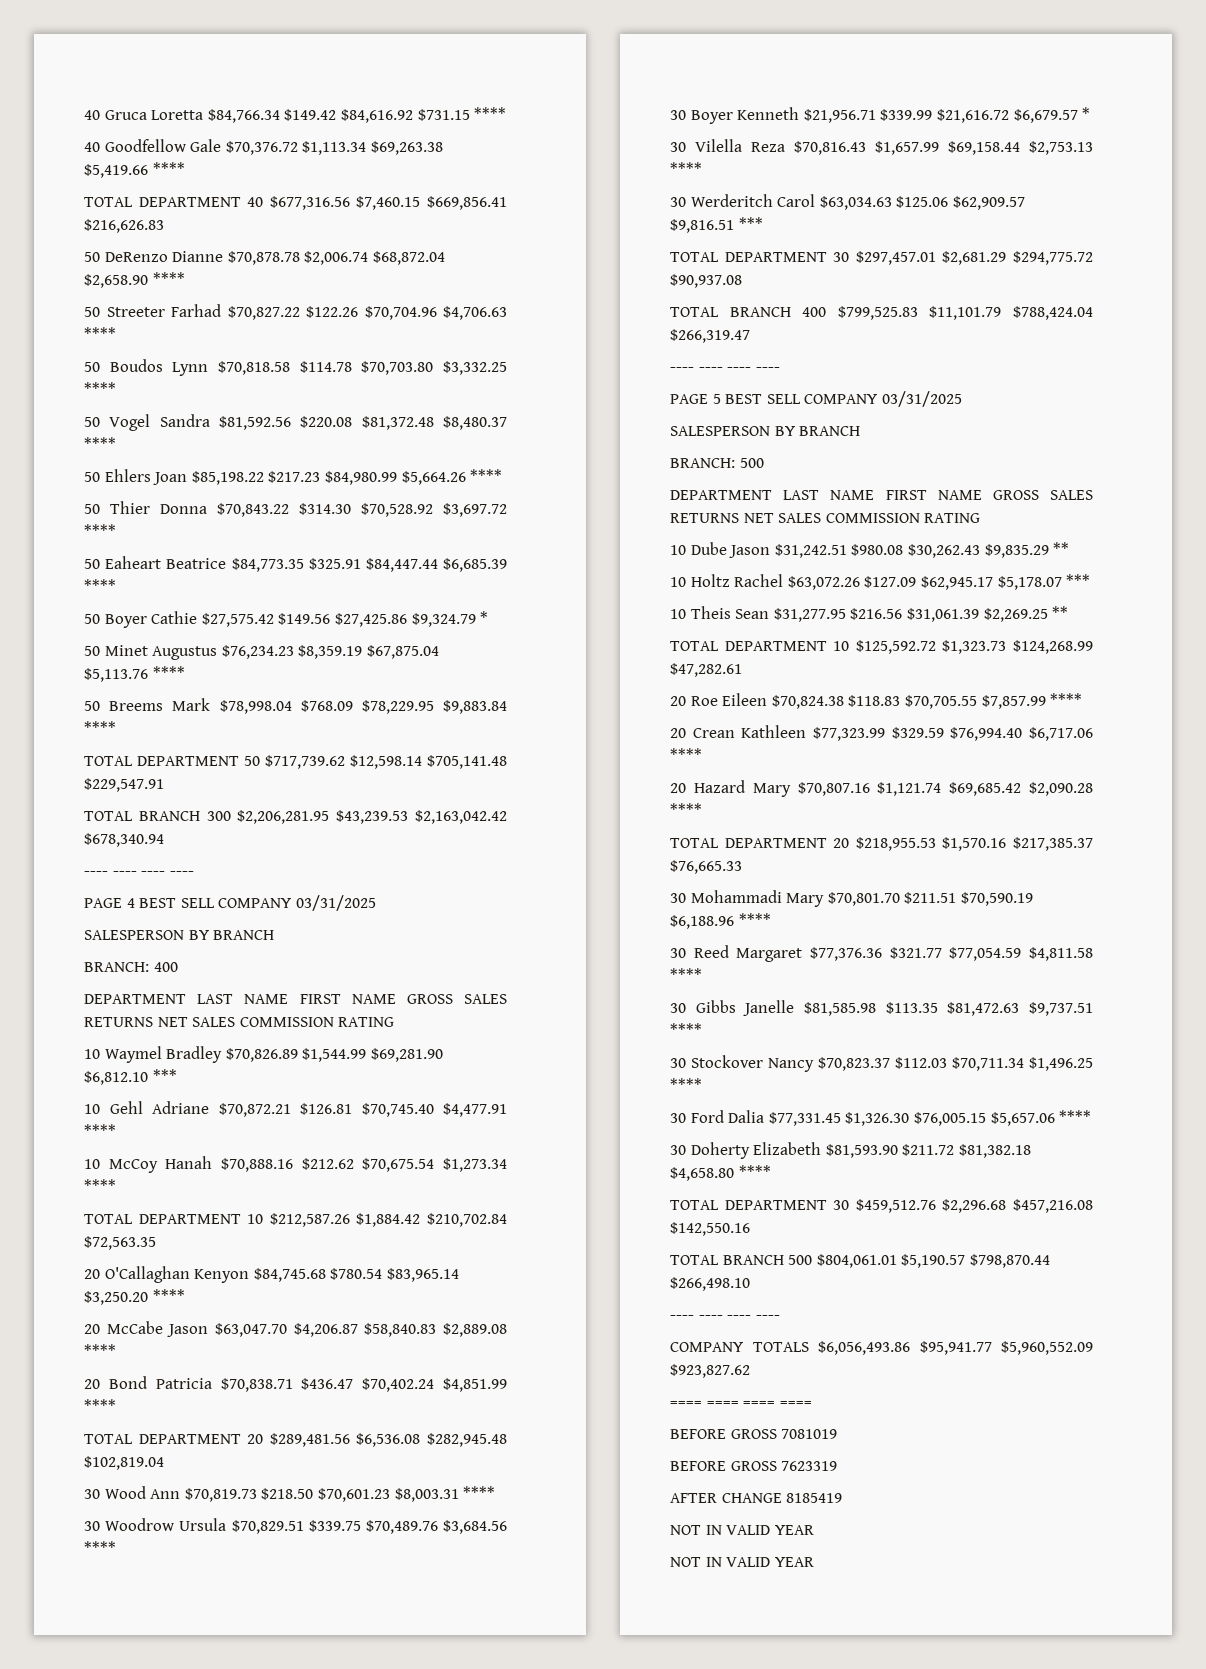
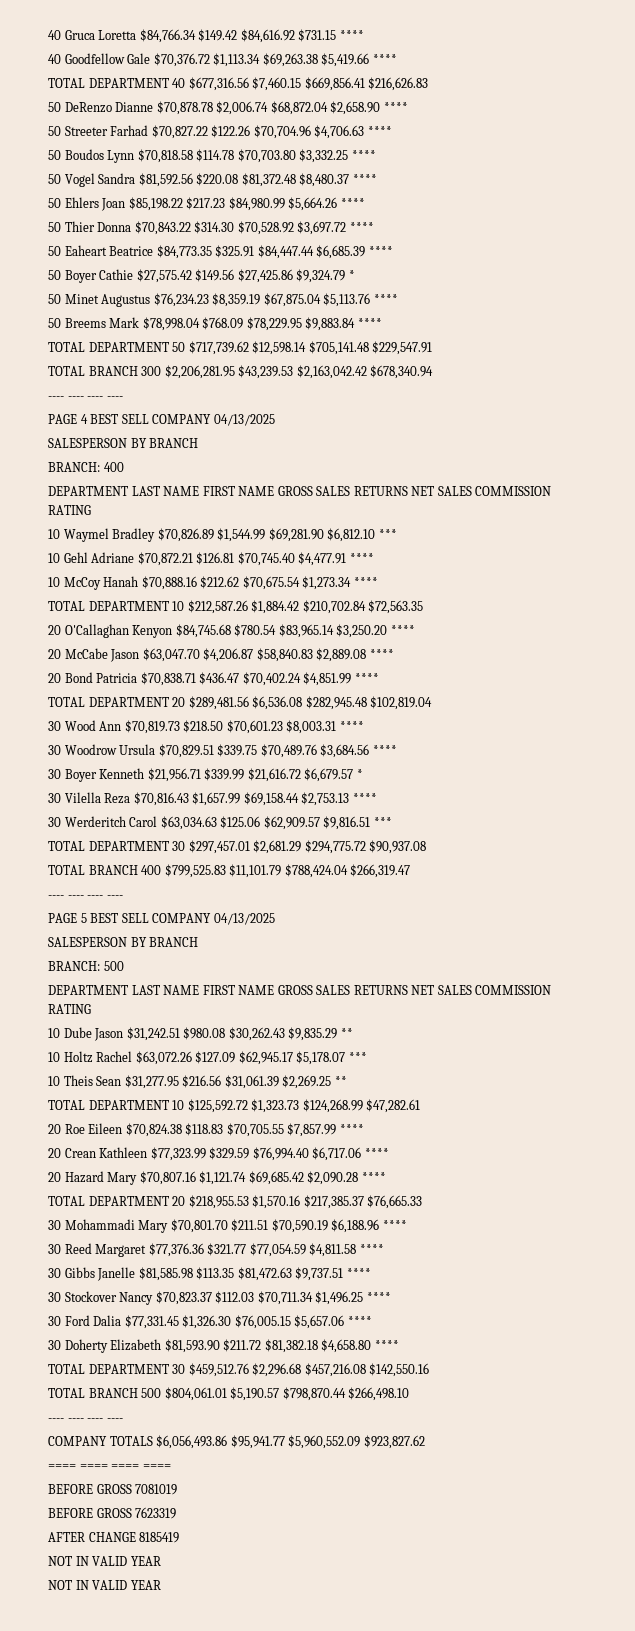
- PAGE 4 BEST SELL COMPANY 03/31/2025
+ PAGE 4 BEST SELL COMPANY 04/13/2025
- PAGE 5 BEST SELL COMPANY 03/31/2025
+ PAGE 5 BEST SELL COMPANY 04/13/2025

